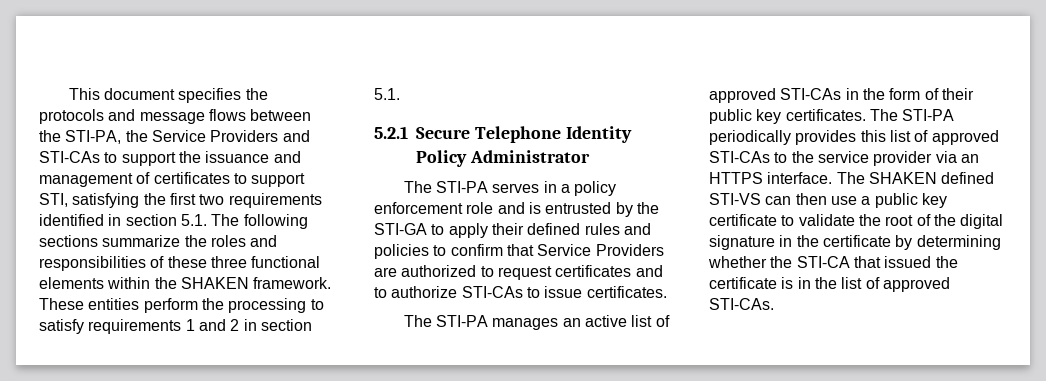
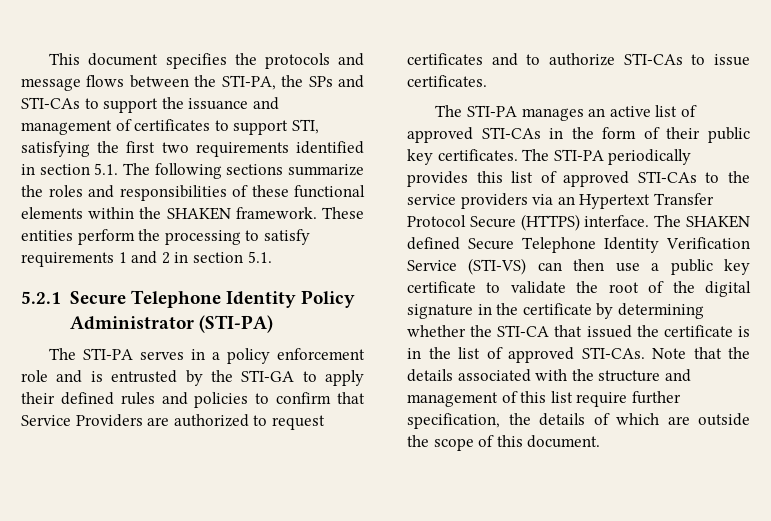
- This document specifies the protocols and message flows between the STI-PA, the Service Providers and STI-CAs to support the issuance and management of certificates to support STI, satisfying the first two requirements identified in section 5.1. The following sections summarize the roles and responsibilities of these three functional elements within the SHAKEN framework.
+ This document specifies the protocols and message flows between the STI-PA, the SPs and STI-CAs to support the issuance and management of certificates to support STI, satisfying the first two requirements identified in section 5.1. The following sections summarize the roles and responsibilities of these functional elements within the SHAKEN framework.
- 5.2.1 Secure Telephone Identity Policy Administrator
+ 5.2.1 Secure Telephone Identity Policy Administrator (STI-PA)
- The STI-PA periodically provides this list of approved STI-CAs to the service provider via an HTTPS interface. The SHAKEN defined STI-VS can then use a public key certificate to validate the root of the digital signature in the certificate by determining whether the STI-CA that issued the certificate is in the list of approved STI-CAs.
+ The STI-PA periodically provides this list of approved STI-CAs to the service providers via an Hypertext Transfer Protocol Secure (HTTPS) interface. The SHAKEN defined Secure Telephone Identity Verification Service (STI-VS) can then use a public key certificate to validate the root of the digital signature in the certificate by determining whether the STI-CA that issued the certificate is in the list of approved STI-CAs.
+ Note that the details associated with the structure and management of this list require further specification, the details of which are outside the scope of this document.

